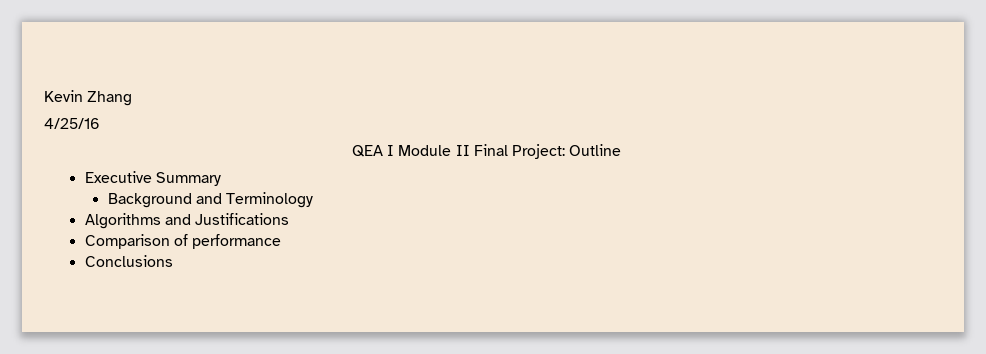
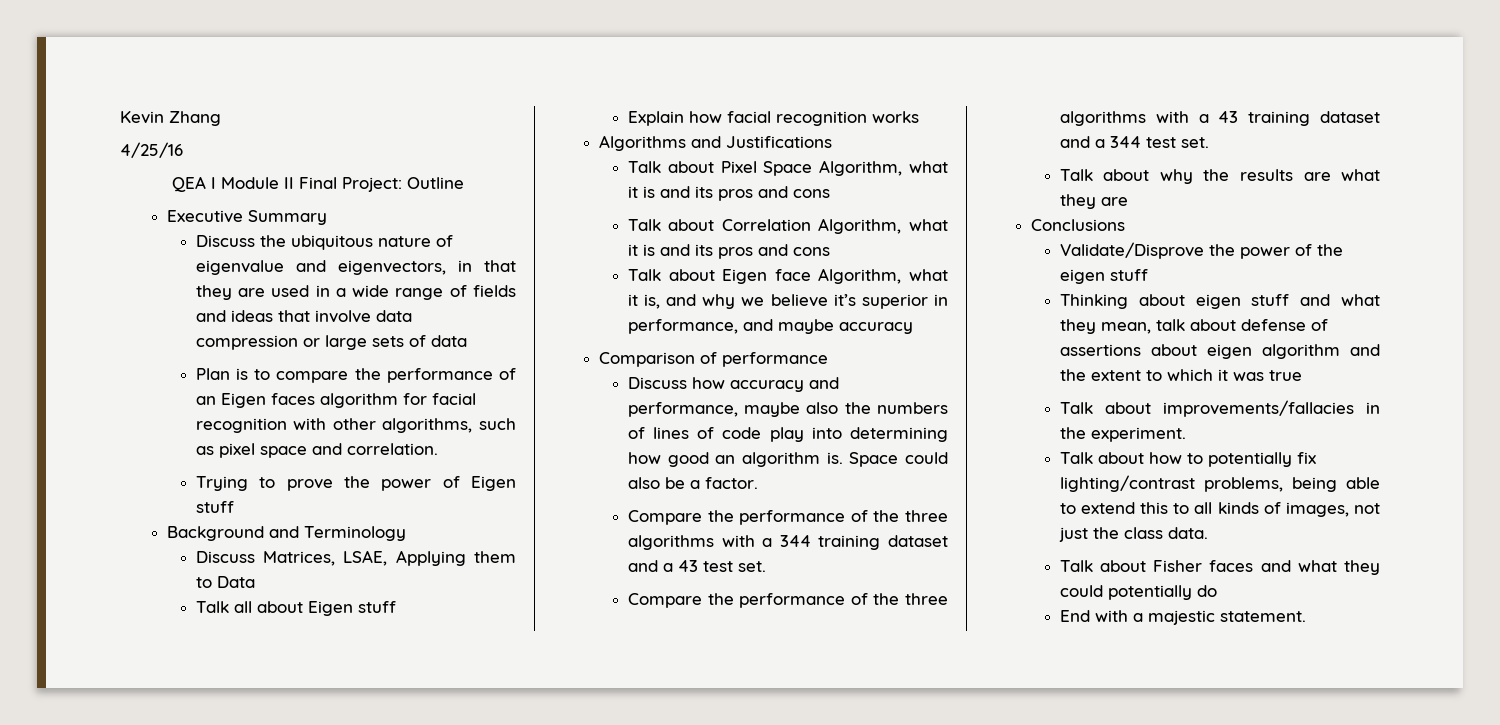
+ Discuss the ubiquitous nature of eigenvalue and eigenvectors, in that they are used in a wide range of fields and ideas that involve data compression or large sets of data
+ Plan is to compare the performance of an Eigen faces algorithm for facial recognition with other algorithms, such as pixel space and correlation.
+ Trying to prove the power of Eigen stuff
  Background and Terminology
+ Discuss Matrices, LSAE, Applying them to Data
+ Talk all about Eigen stuff
+ Explain how facial recognition works
  Algorithms and Justifications
+ Talk about Pixel Space Algorithm, what it is and its pros and cons
+ Talk about Correlation Algorithm, what it is and its pros and cons
+ Talk about Eigen face Algorithm, what it is, and why we believe it’s superior in performance, and maybe accuracy
  Comparison of performance
+ Discuss how accuracy and performance, maybe also the numbers of lines of code play into determining how good an algorithm is. Space could also be a factor.
+ Compare the performance of the three algorithms with a 344 training dataset and a 43 test set.
+ Compare the performance of the three algorithms with a 43 training dataset and a 344 test set.
+ Talk about why the results are what they are
  Conclusions
+ Validate/Disprove the power of the eigen stuff
+ Thinking about eigen stuff and what they mean, talk about defense of assertions about eigen algorithm and the extent to which it was true
+ Talk about improvements/fallacies in the experiment.
+ Talk about how to potentially fix lighting/contrast problems, being able to extend this to all kinds of images, not just the class data.
+ Talk about Fisher faces and what they could potentially do
+ End with a majestic statement.

